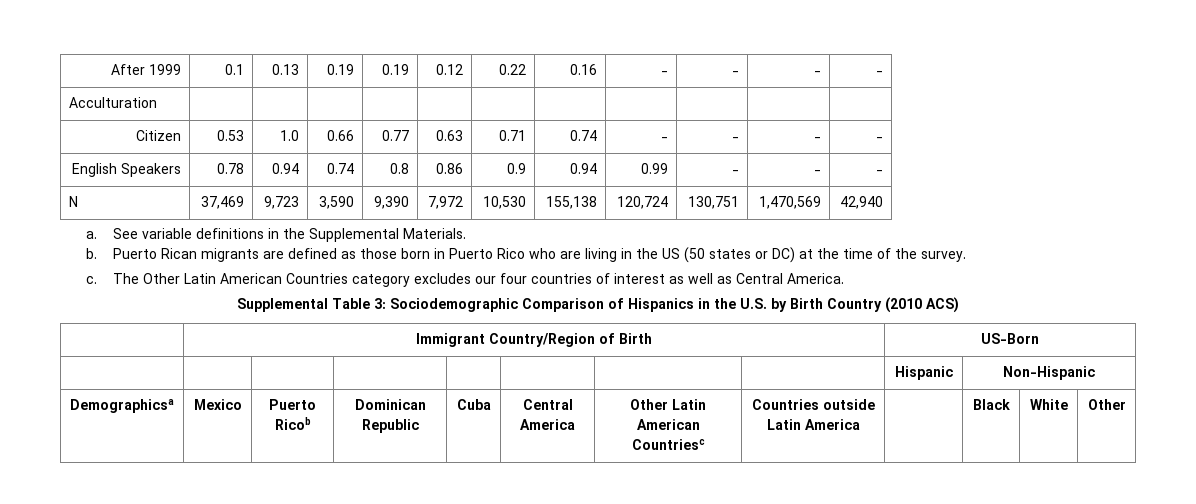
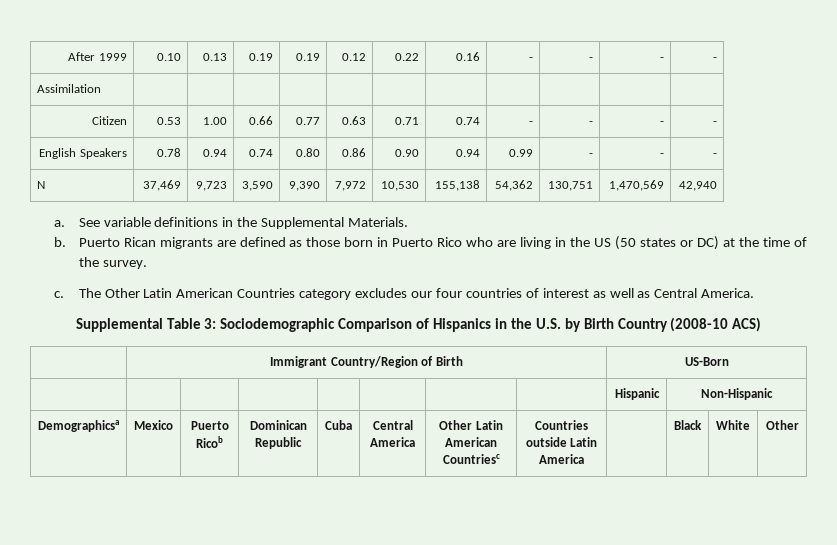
- After 1999 | 0.1 | 0.13 | 0.19 | 0.19 | 0.12 | 0.22 | 0.16 | - | - | - | -
+ After 1999 | 0.10 | 0.13 | 0.19 | 0.19 | 0.12 | 0.22 | 0.16 | - | - | - | -
- Acculturation | | | | | | | | | | |
+ Assimilation | | | | | | | | | | |
- Citizen | 0.53 | 1.0 | 0.66 | 0.77 | 0.63 | 0.71 | 0.74 | - | - | - | -
+ Citizen | 0.53 | 1.00 | 0.66 | 0.77 | 0.63 | 0.71 | 0.74 | - | - | - | -
- English Speakers | 0.78 | 0.94 | 0.74 | 0.8 | 0.86 | 0.9 | 0.94 | 0.99 | - | - | -
+ English Speakers | 0.78 | 0.94 | 0.74 | 0.80 | 0.86 | 0.90 | 0.94 | 0.99 | - | - | -
- N | 37,469 | 9,723 | 3,590 | 9,390 | 7,972 | 10,530 | 155,138 | 120,724 | 130,751 | 1,470,569 | 42,940
+ N | 37,469 | 9,723 | 3,590 | 9,390 | 7,972 | 10,530 | 155,138 | 54,362 | 130,751 | 1,470,569 | 42,940
- Supplemental Table 3: Sociodemographic Comparison of Hispanics in the U.S. by Birth Country (2010 ACS)
+ Supplemental Table 3: Sociodemographic Comparison of Hispanics in the U.S. by Birth Country (2008-10 ACS)

